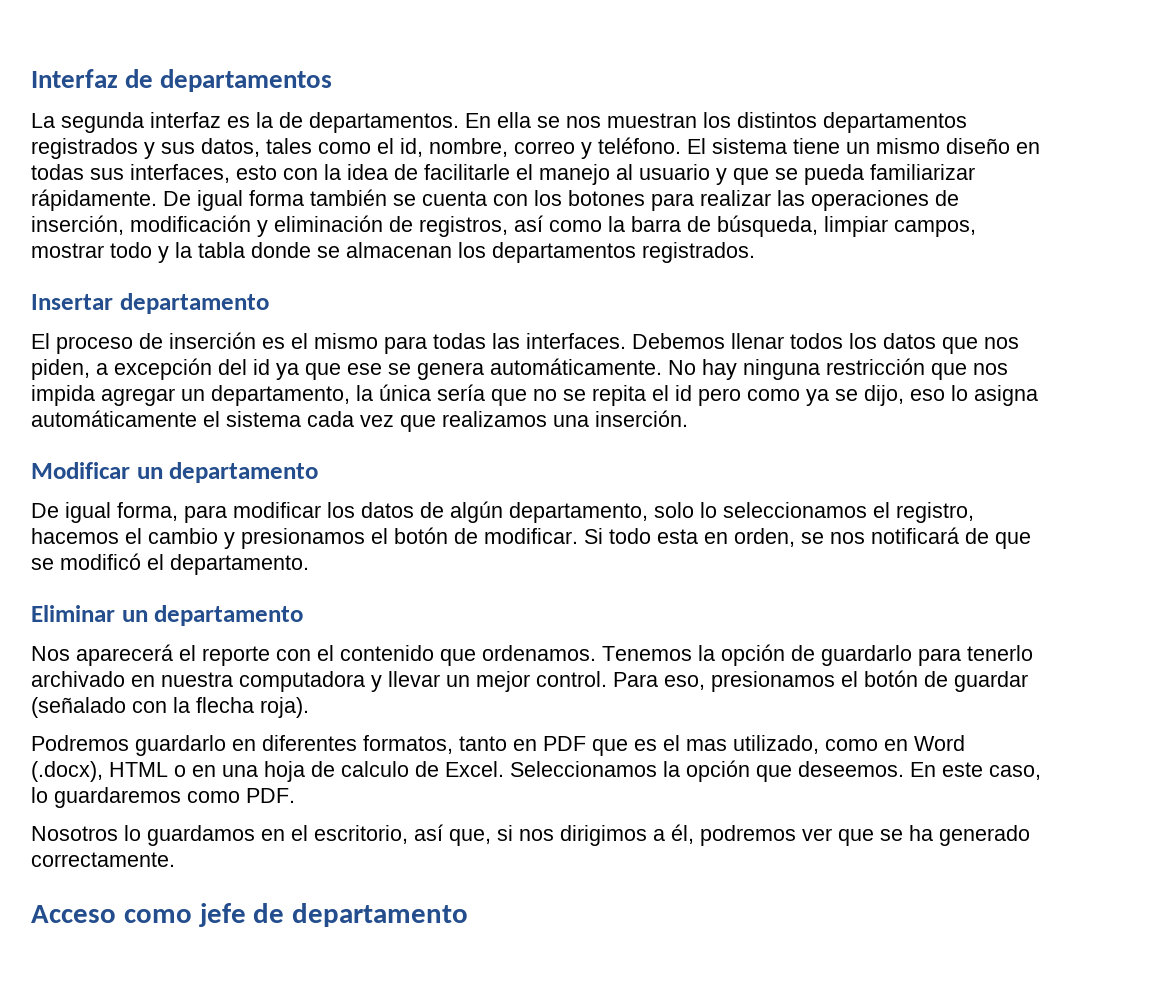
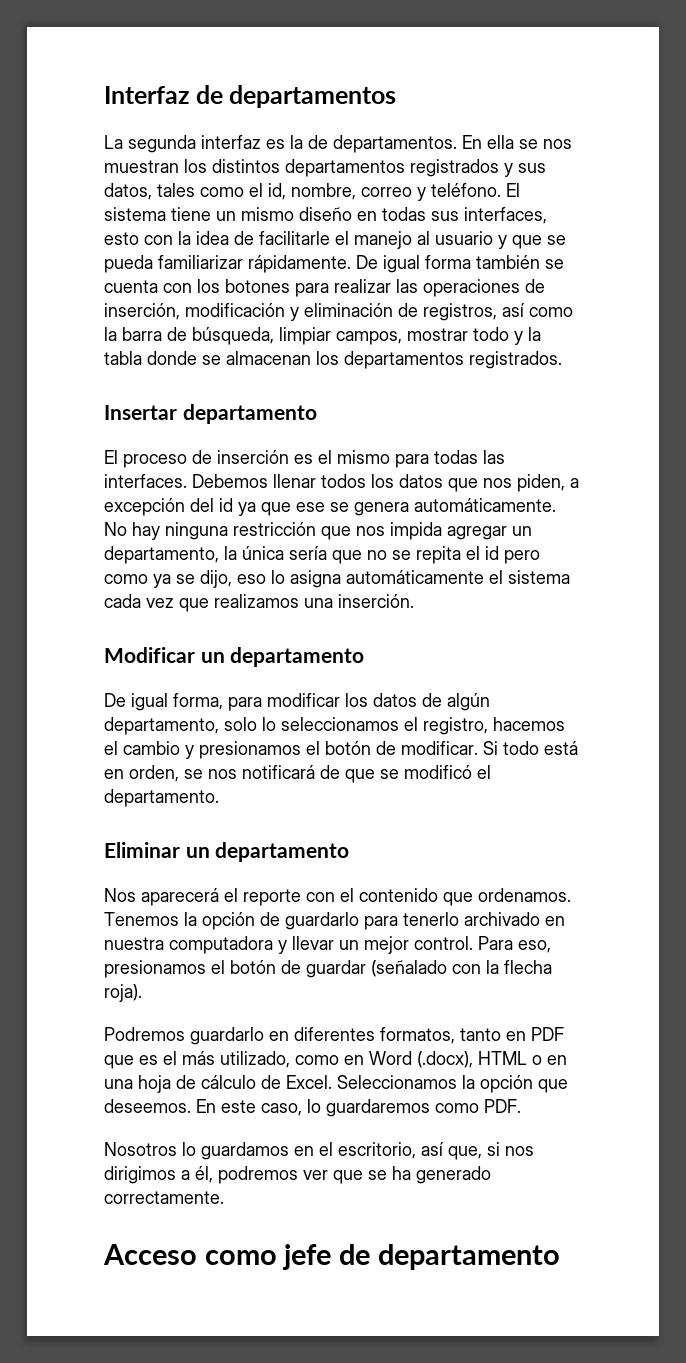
- Si todo esta en orden, se nos notificará de que se modificó el departamento.
+ Si todo está en orden, se nos notificará de que se modificó el departamento.
- Podremos guardarlo en diferentes formatos, tanto en PDF que es el mas utilizado, como en Word (.docx), HTML o en una hoja de calculo de Excel.
+ Podremos guardarlo en diferentes formatos, tanto en PDF que es el más utilizado, como en Word (.docx), HTML o en una hoja de cálculo de Excel.

